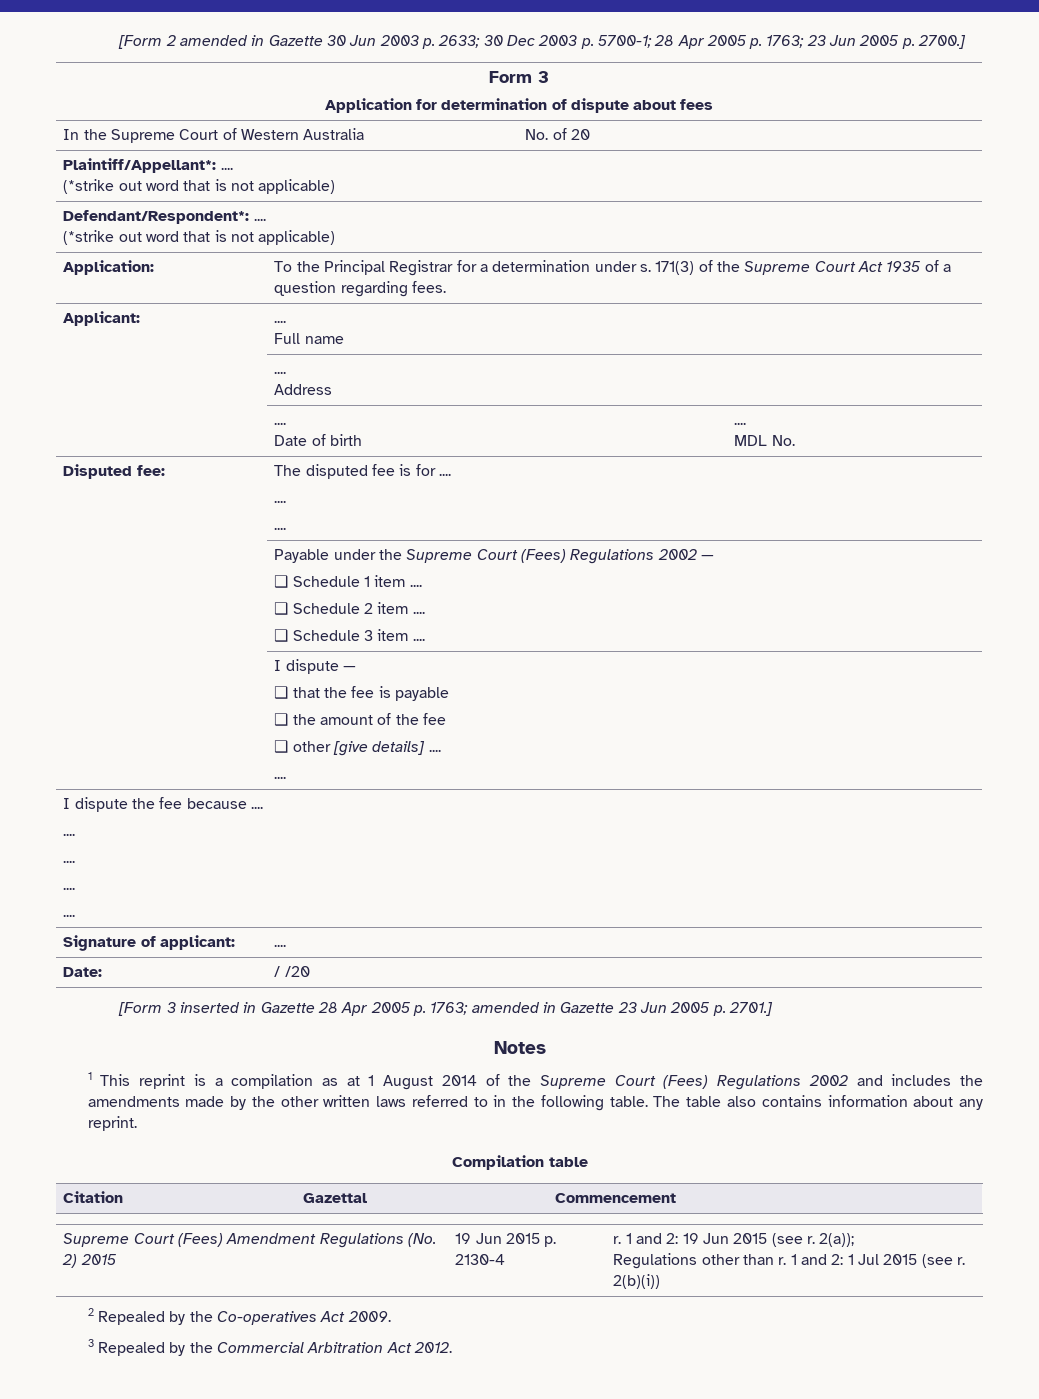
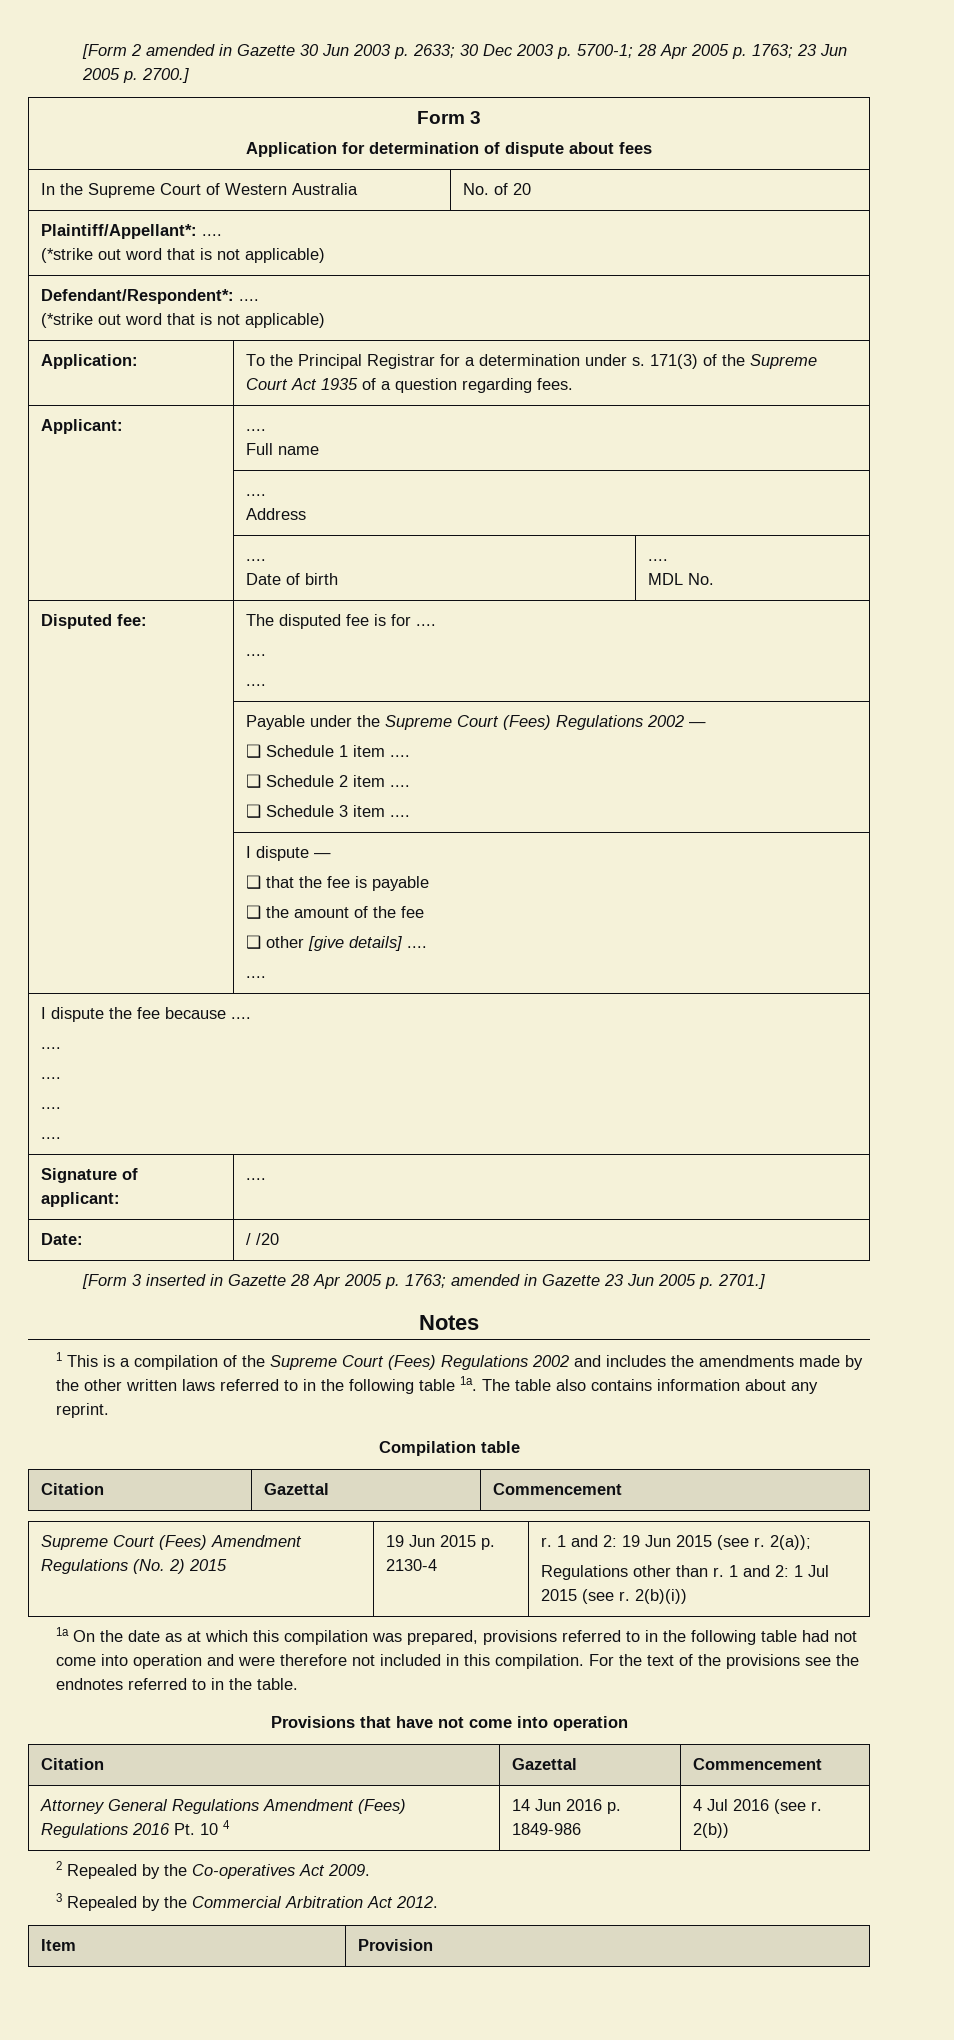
- 1 This reprint is a compilation as at 1 August 2014 of the Supreme Court (Fees) Regulations 2002 and includes the amendments made by the other written laws referred to in the following table.
+ 1 This is a compilation of the Supreme Court (Fees) Regulations 2002 and includes the amendments made by the other written laws referred to in the following table 1a.
+ 1a On the date as at which this compilation was prepared, provisions referred to in the following table had not come into operation and were therefore not included in this compilation. For the text of the provisions see the endnotes referred to in the table.
+ Provisions that have not come into operation
+ Citation | Gazettal | Commencement
+ Attorney General Regulations Amendment (Fees) Regulations 2016 Pt. 10 4 | 14 Jun 2016 p. 1849-986 | 4 Jul 2016 (see r. 2(b))
+ Item | Provision

